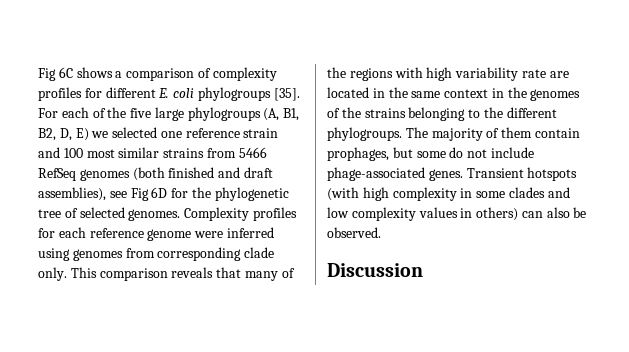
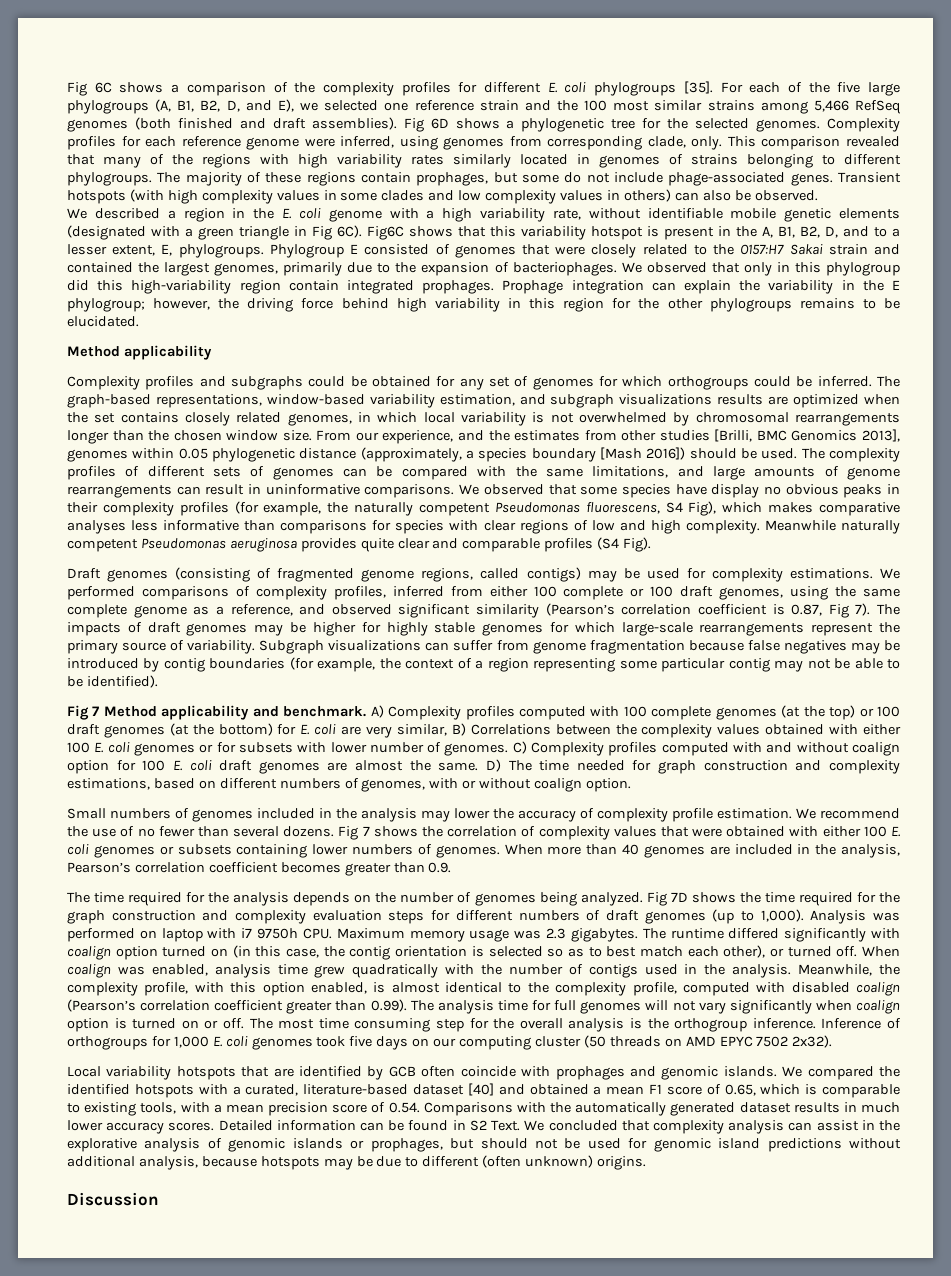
- Fig 6C shows a comparison of complexity profiles for different E. coli phylogroups [35].
+ Fig 6C shows a comparison of the complexity profiles for different E. coli phylogroups [35].
- For each of the five large phylogroups (A, B1, B2, D, E) we selected one reference strain and 100 most similar strains from 5466 RefSeq genomes (both finished and draft assemblies), see Fig 6D for the phylogenetic tree of selected genomes.
+ For each of the five large phylogroups (A, B1, B2, D, and E), we selected one reference strain and the 100 most similar strains among 5,466 RefSeq genomes (both finished and draft assemblies). Fig 6D shows a phylogenetic tree for the selected genomes.
- Complexity profiles for each reference genome were inferred using genomes from corresponding clade only.
+ Complexity profiles for each reference genome were inferred, using genomes from corresponding clade, only.
- This comparison reveals that many of the regions with high variability rate are located in the same context in the genomes of the strains belonging to the different phylogroups.
+ This comparison revealed that many of the regions with high variability rates similarly located in genomes of strains belonging to different phylogroups.
- The majority of them contain prophages, but some do not include phage-associated genes.
+ The majority of these regions contain prophages, but some do not include phage-associated genes.
- Transient hotspots (with high complexity in some clades and low complexity values in others) can also be observed.
+ Transient hotspots (with high complexity values in some clades and low complexity values in others) can also be observed.
+ We described a region in the E. coli genome with a high variability rate, without identifiable mobile genetic elements (designated with a green triangle in Fig 6C). Fig6C shows that this variability hotspot is present in the A, B1, B2, D, and to a lesser extent, E, phylogroups. Phylogroup E consisted of genomes that were closely related to the O157:H7 Sakai strain and contained the largest genomes, primarily due to the expansion of bacteriophages. We observed that only in this phylogroup did this high-variability region contain integrated prophages. Prophage integration can explain the variability in the E phylogroup; however, the driving force behind high variability in this region for the other phylogroups remains to be elucidated.
+ Method applicability
+ Complexity profiles and subgraphs could be obtained for any set of genomes for which orthogroups could be inferred. The graph-based representations, window-based variability estimation, and subgraph visualizations results are optimized when the set contains closely related genomes, in which local variability is not overwhelmed by chromosomal rearrangements longer than the chosen window size. From our experience, and the estimates from other studies [Brilli, BMC Genomics 2013], genomes within 0.05 phylogenetic distance (approximately, a species boundary [Mash 2016]) should be used. The complexity profiles of different sets of genomes can be compared with the same limitations, and large amounts of genome rearrangements can result in uninformative comparisons. We observed that some species have display no obvious peaks in their complexity profiles (for example, the naturally competent Pseudomonas fluorescens, S4 Fig), which makes comparative analyses less informative than comparisons for species with clear regions of low and high complexity. Meanwhile naturally competent Pseudomonas aeruginosa provides quite clear and comparable profiles (S4 Fig).
+ Draft genomes (consisting of fragmented genome regions, called contigs) may be used for complexity estimations. We performed comparisons of complexity profiles, inferred from either 100 complete or 100 draft genomes, using the same complete genome as a reference, and observed significant similarity (Pearson’s correlation coefficient is 0.87, Fig 7). The impacts of draft genomes may be higher for highly stable genomes for which large-scale rearrangements represent the primary source of variability. Subgraph visualizations can suffer from genome fragmentation because false negatives may be introduced by contig boundaries (for example, the context of a region representing some particular contig may not be able to be identified).
+ Fig 7 Method applicability and benchmark. A) Complexity profiles computed with 100 complete genomes (at the top) or 100 draft genomes (at the bottom) for E. coli are very similar, B) Correlations between the complexity values obtained with either 100 E. coli genomes or for subsets with lower number of genomes. C) Complexity profiles computed with and without coalign option for 100 E. coli draft genomes are almost the same. D) The time needed for graph construction and complexity estimations, based on different numbers of genomes, with or without coalign option.
+ Small numbers of genomes included in the analysis may lower the accuracy of complexity profile estimation. We recommend the use of no fewer than several dozens. Fig 7 shows the correlation of complexity values that were obtained with either 100 E. coli genomes or subsets containing lower numbers of genomes. When more than 40 genomes are included in the analysis, Pearson’s correlation coefficient becomes greater than 0.9.
+ The time required for the analysis depends on the number of genomes being analyzed. Fig 7D shows the time required for the graph construction and complexity evaluation steps for different numbers of draft genomes (up to 1,000). Analysis was performed on laptop with i7 9750h CPU. Maximum memory usage was 2.3 gigabytes. The runtime differed significantly with coalign option turned on (in this case, the contig orientation is selected so as to best match each other), or turned off. When coalign was enabled, analysis time grew quadratically with the number of contigs used in the analysis. Meanwhile, the complexity profile, with this option enabled, is almost identical to the complexity profile, computed with disabled coalign (Pearson’s correlation coefficient greater than 0.99). The analysis time for full genomes will not vary significantly when coalign option is turned on or off. The most time consuming step for the overall analysis is the orthogroup inference. Inference of orthogroups for 1,000 E. coli genomes took five days on our computing cluster (50 threads on AMD EPYC 7502 2x32).
+ Local variability hotspots that are identified by GCB often coincide with prophages and genomic islands. We compared the identified hotspots with a curated, literature-based dataset [40] and obtained a mean F1 score of 0.65, which is comparable to existing tools, with a mean precision score of 0.54. Comparisons with the automatically generated dataset results in much lower accuracy scores. Detailed information can be found in S2 Text. We concluded that complexity analysis can assist in the explorative analysis of genomic islands or prophages, but should not be used for genomic island predictions without additional analysis, because hotspots may be due to different (often unknown) origins.

